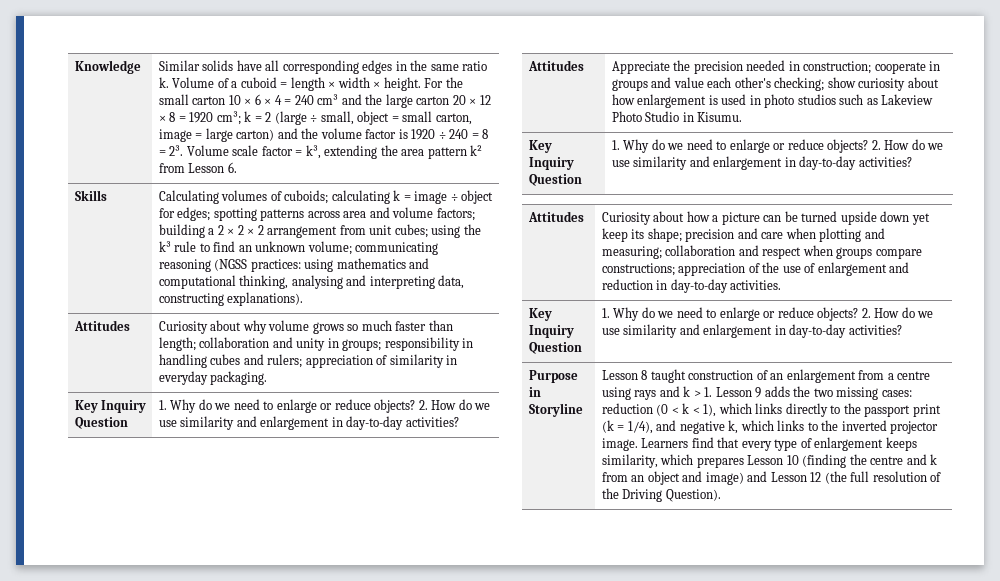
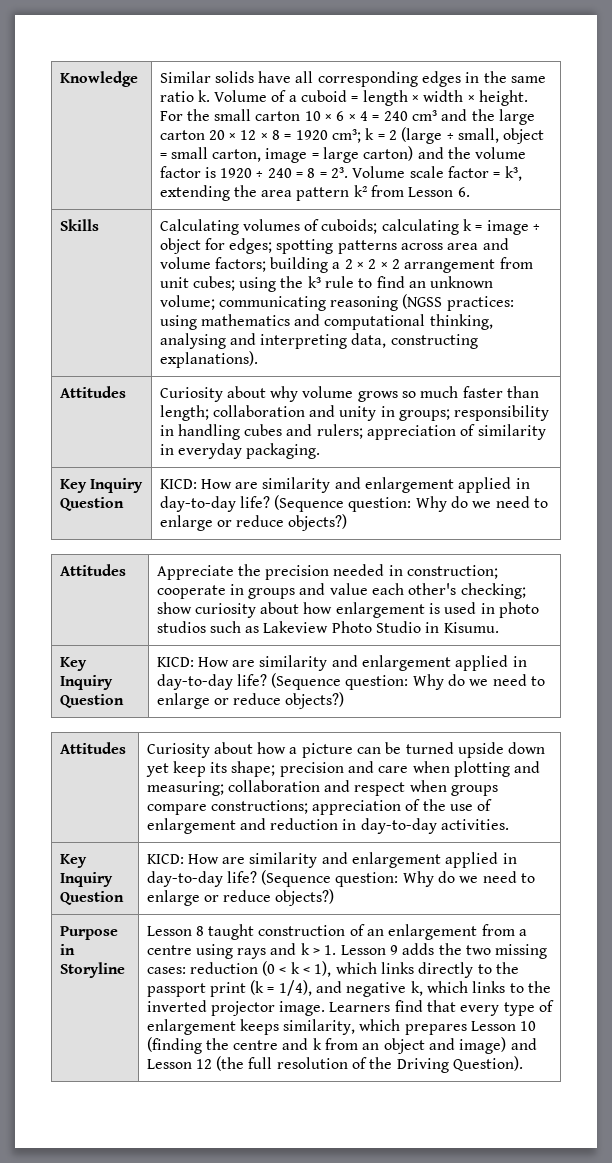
  Attitudes | Curiosity about why volume grows so much faster than length; collaboration and unity in groups; responsibility in handling cubes and rulers; appreciation of similarity in everyday packaging.
- Key Inquiry Question | 1. Why do we need to enlarge or reduce objects? 2. How do we use similarity and enlargement in day-to-day activities?
+ Key Inquiry Question | KICD: How are similarity and enlargement applied in day-to-day life? (Sequence question: Why do we need to enlarge or reduce objects?)
  Attitudes | Appreciate the precision needed in construction; cooperate in groups and value each other's checking; show curiosity about how enlargement is used in photo studios such as Lakeview Photo Studio in Kisumu.
- Key Inquiry Question | 1. Why do we need to enlarge or reduce objects? 2. How do we use similarity and enlargement in day-to-day activities?
+ Key Inquiry Question | KICD: How are similarity and enlargement applied in day-to-day life? (Sequence question: Why do we need to enlarge or reduce objects?)
  Attitudes | Curiosity about how a picture can be turned upside down yet keep its shape; precision and care when plotting and measuring; collaboration and respect when groups compare constructions; appreciation of the use of enlargement and reduction in day-to-day activities.
- Key Inquiry Question | 1. Why do we need to enlarge or reduce objects? 2. How do we use similarity and enlargement in day-to-day activities?
+ Key Inquiry Question | KICD: How are similarity and enlargement applied in day-to-day life? (Sequence question: Why do we need to enlarge or reduce objects?)

